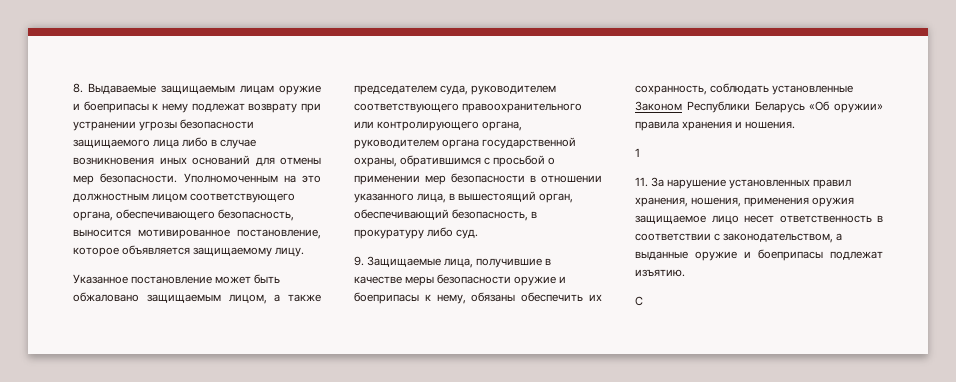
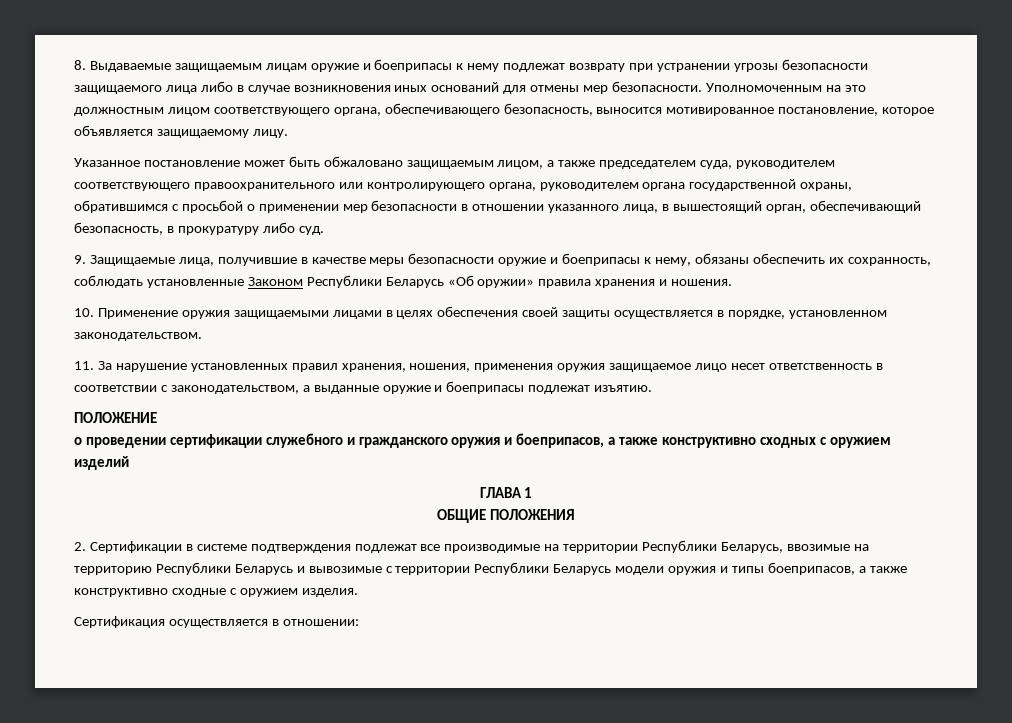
- 1
+ 10. Применение оружия защищаемыми лицами в целях обеспечения своей защиты осуществляется в порядке, установленном законодательством.
- С
+ ПОЛОЖЕНИЕ
+ о проведении сертификации служебного и гражданского оружия и боеприпасов, а также конструктивно сходных с оружием изделий
+ ГЛАВА 1
+ ОБЩИЕ ПОЛОЖЕНИЯ
+ 2. Сертификации в системе подтверждения подлежат все производимые на территории Республики Беларусь, ввозимые на территорию Республики Беларусь и вывозимые с территории Республики Беларусь модели оружия и типы боеприпасов, а также конструктивно сходные с оружием изделия.
+ Сертификация осуществляется в отношении:

